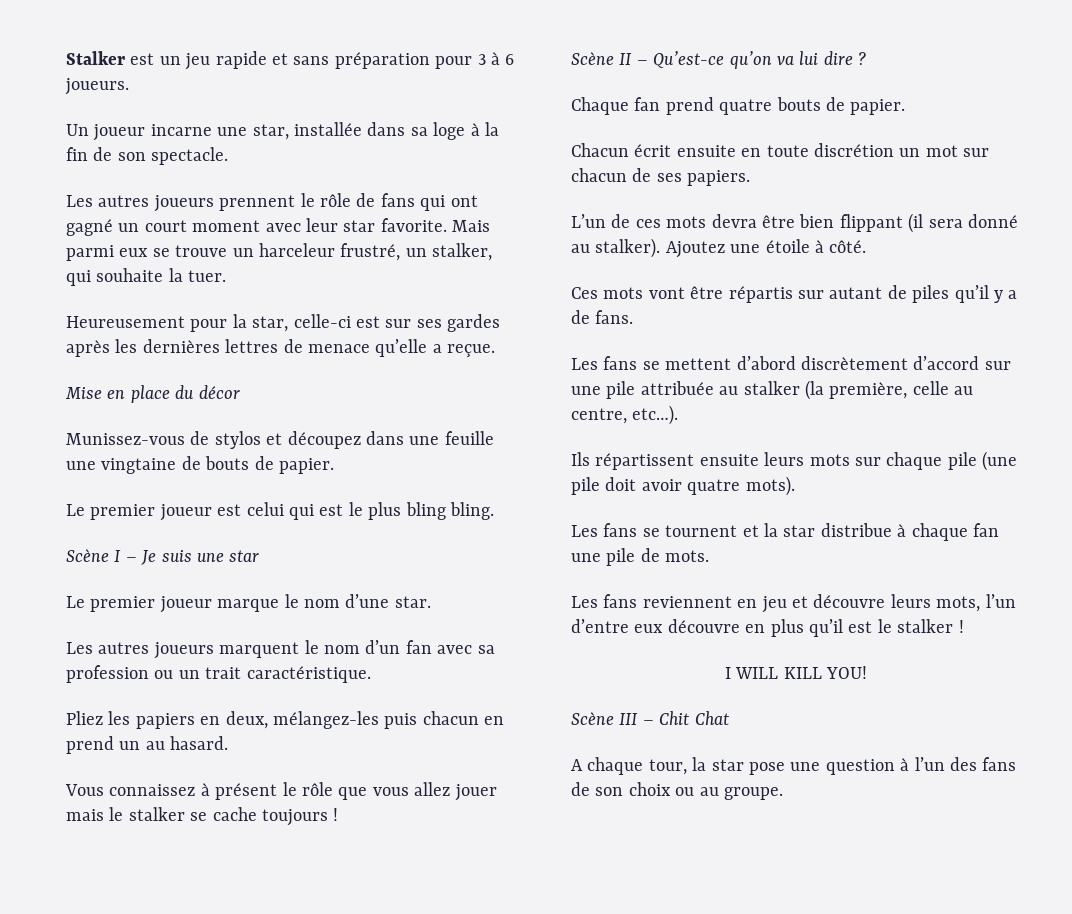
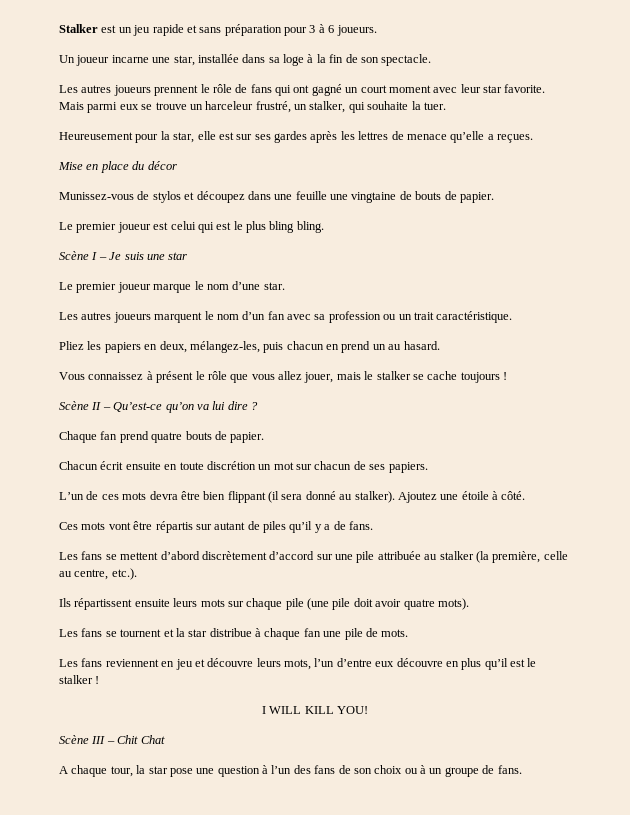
- Heureusement pour la star, celle-ci est sur ses gardes après les dernières lettres de menace qu’elle a reçue.
+ Heureusement pour la star, elle est sur ses gardes après les lettres de menace qu’elle a reçues.
- Pliez les papiers en deux, mélangez-les puis chacun en prend un au hasard.
+ Pliez les papiers en deux, mélangez-les, puis chacun en prend un au hasard.
- Vous connaissez à présent le rôle que vous allez jouer mais le stalker se cache toujours !
+ Vous connaissez à présent le rôle que vous allez jouer, mais le stalker se cache toujours !
- Les fans se mettent d’abord discrètement d’accord sur une pile attribuée au stalker (la première, celle au centre, etc…).
+ Les fans se mettent d’abord discrètement d’accord sur une pile attribuée au stalker (la première, celle au centre, etc.).
- A chaque tour, la star pose une question à l’un des fans de son choix ou au groupe.
+ A chaque tour, la star pose une question à l’un des fans de son choix ou à un groupe de fans.

